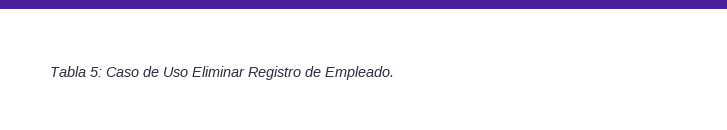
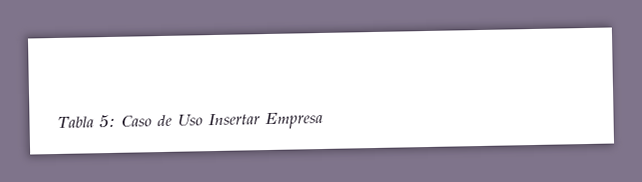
- Tabla 5: Caso de Uso Eliminar Registro de Empleado.
+ Tabla 5: Caso de Uso Insertar Empresa

